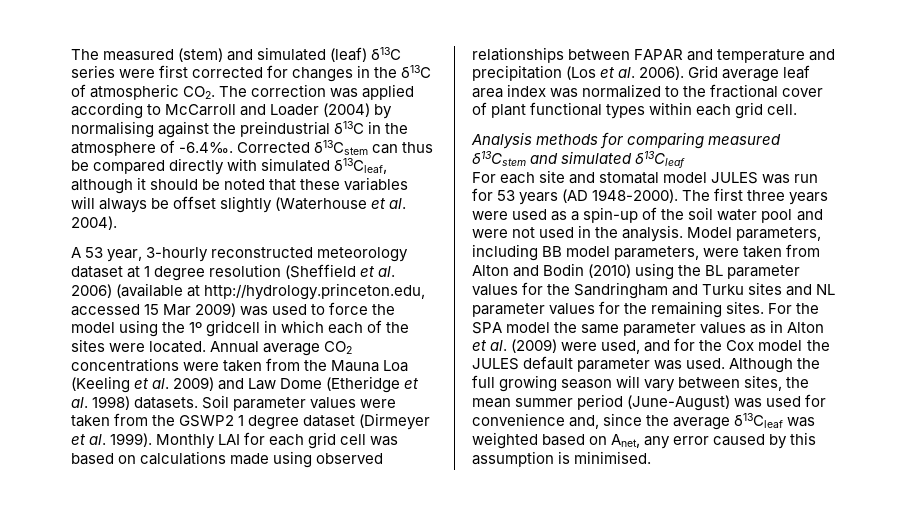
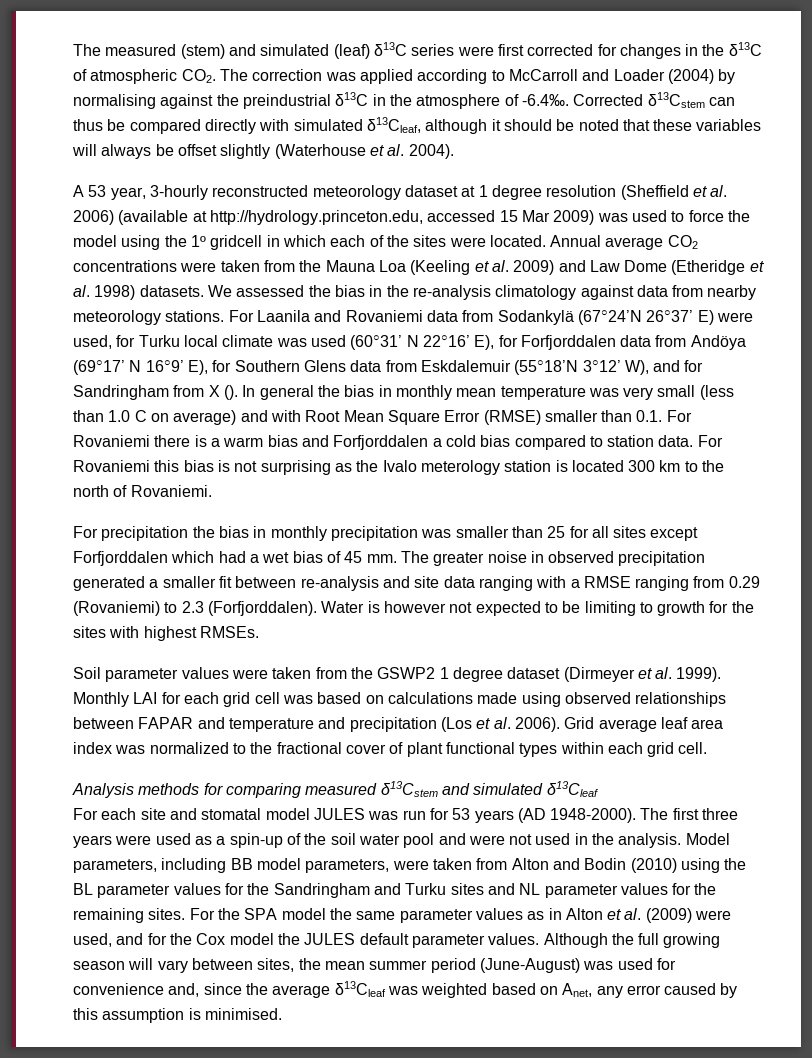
- Annual average CO2 concentrations were taken from the Mauna Loa (Keeling et al. 2009) and Law Dome (Etheridge et al. 1998) datasets. Soil parameter values were taken from the GSWP2 1 degree dataset (Dirmeyer et al. 1999).
+ Annual average CO2 concentrations were taken from the Mauna Loa (Keeling et al. 2009) and Law Dome (Etheridge et al. 1998) datasets. We assessed the bias in the re-analysis climatology against data from nearby meteorology stations. For Laanila and Rovaniemi data from Sodankylä (67○24’N 26○37’ E) were used, for Turku local climate was used (60○31’ N 22○16’ E), for Forfjorddalen data from Andöya (69○17’ N 16○9’ E), for Southern Glens data from Eskdalemuir (55○18’N 3○12’ W), and for Sandringham from X (). In general the bias in monthly mean temperature was very small (less than 1.0 C on average) and with Root Mean Square Error (RMSE) smaller than 0.1. For Rovaniemi there is a warm bias and Forfjorddalen a cold bias compared to station data. For Rovaniemi this bias is not surprising as the Ivalo meterology station is located 300 km to the north of Rovaniemi.
+ For precipitation the bias in monthly precipitation was smaller than 25 for all sites except Forfjorddalen which had a wet bias of 45 mm. The greater noise in observed precipitation generated a smaller fit between re-analysis and site data ranging with a RMSE ranging from 0.29 (Rovaniemi) to 2.3 (Forfjorddalen). Water is however not expected to be limiting to growth for the sites with highest RMSEs.
+ Soil parameter values were taken from the GSWP2 1 degree dataset (Dirmeyer et al. 1999).
- For the SPA model the same parameter values as in Alton et al. (2009) were used, and for the Cox model the JULES default parameter was used.
+ For the SPA model the same parameter values as in Alton et al. (2009) were used, and for the Cox model the JULES default parameter values.

